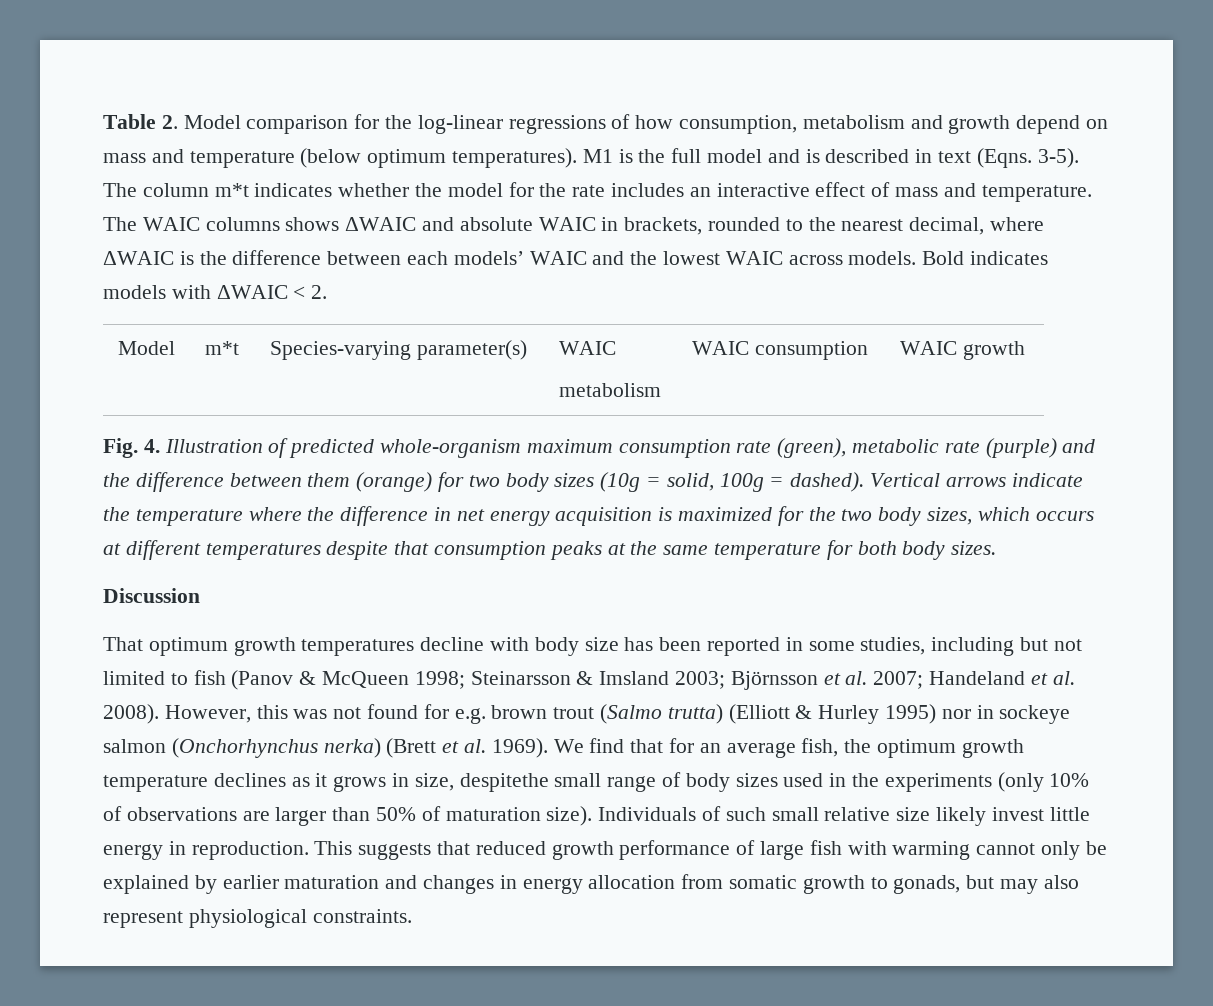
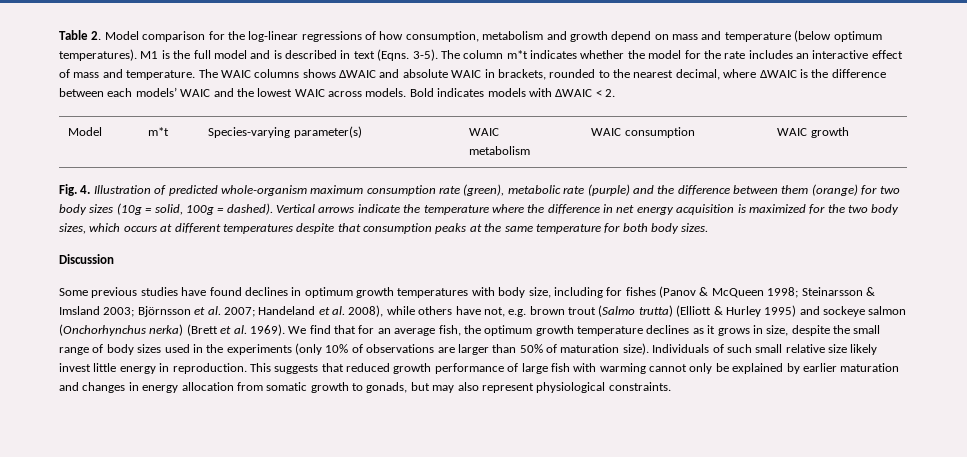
- That optimum growth temperatures decline with body size has been reported in some studies, including but not limited to fish (Panov & McQueen 1998; Steinarsson & Imsland 2003; Björnsson et al. 2007; Handeland et al. 2008). However, this was not found for e.g. brown trout (Salmo trutta) (Elliott & Hurley 1995) nor in sockeye salmon (Onchorhynchus nerka) (Brett et al. 1969).
+ Some previous studies have found declines in optimum growth temperatures with body size, including for fishes (Panov & McQueen 1998; Steinarsson & Imsland 2003; Björnsson et al. 2007; Handeland et al. 2008), while others have not, e.g. brown trout (Salmo trutta) (Elliott & Hurley 1995) and sockeye salmon (Onchorhynchus nerka) (Brett et al. 1969).
- We find that for an average fish, the optimum growth temperature declines as it grows in size, despitethe small range of body sizes used in the experiments (only 10% of observations are larger than 50% of maturation size).
+ We find that for an average fish, the optimum growth temperature declines as it grows in size, despite the small range of body sizes used in the experiments (only 10% of observations are larger than 50% of maturation size).

